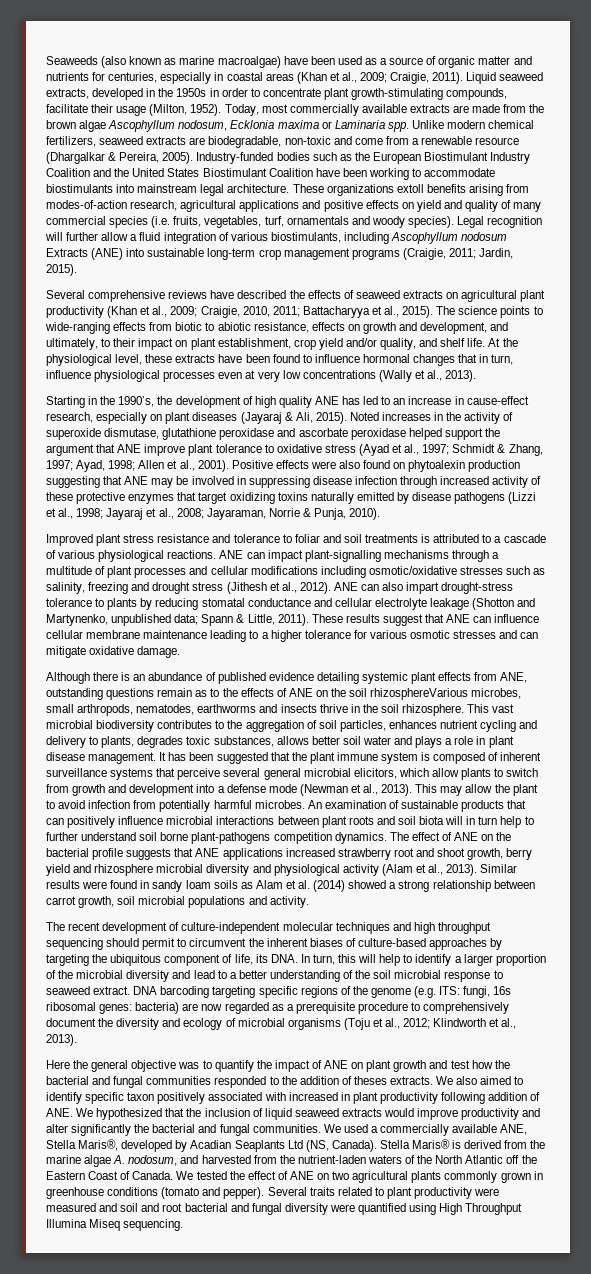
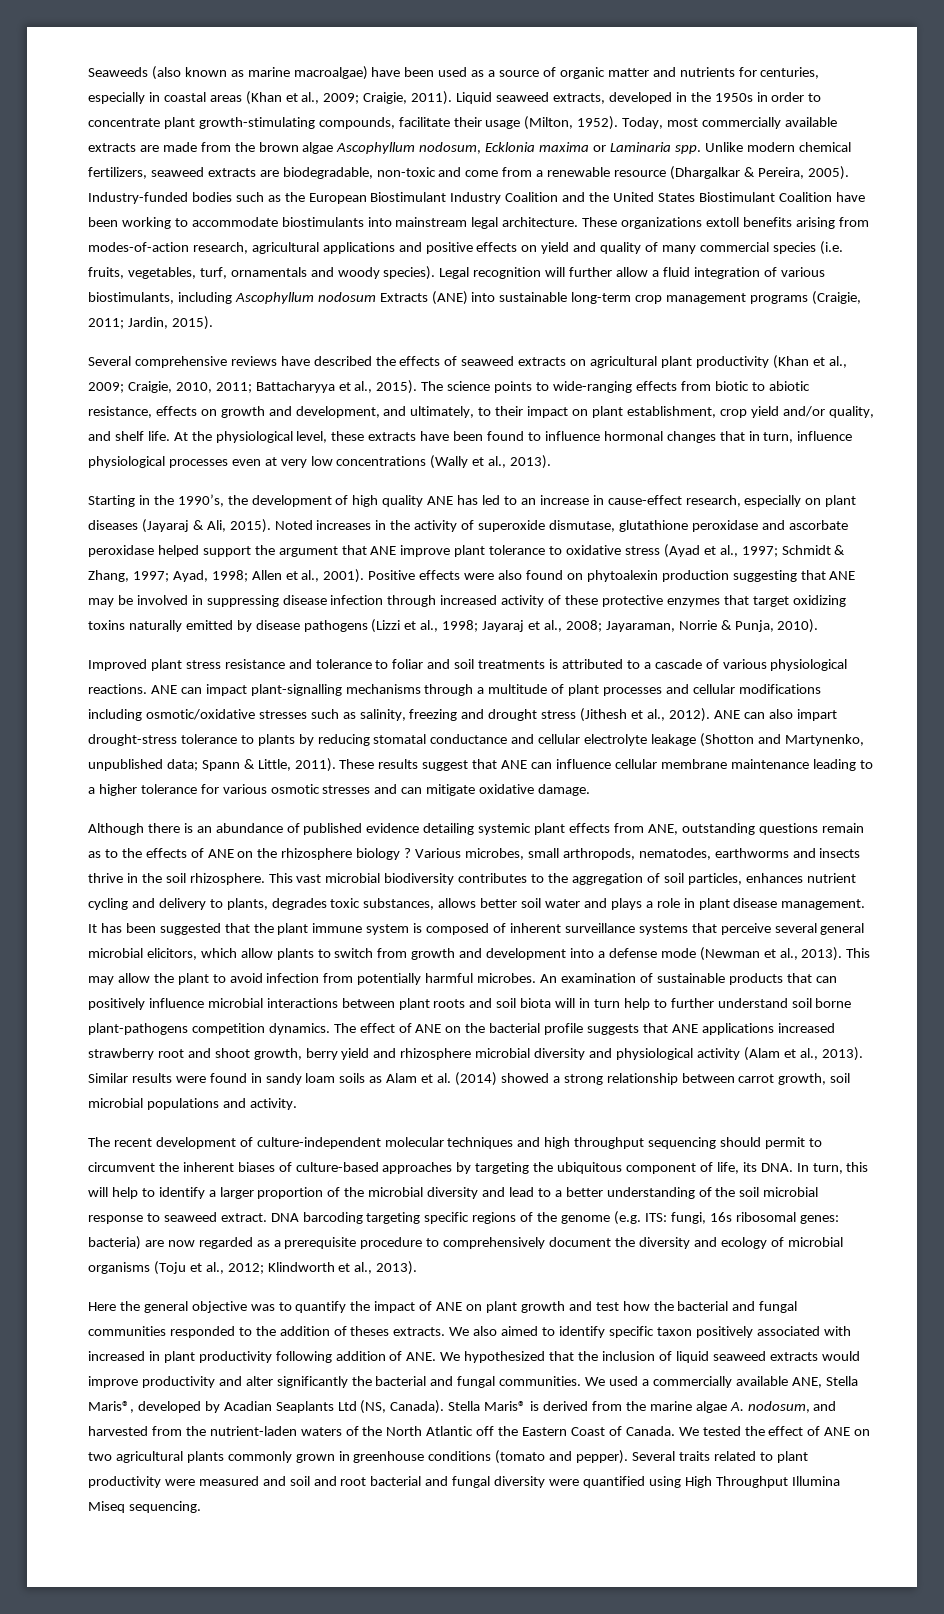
- Although there is an abundance of published evidence detailing systemic plant effects from ANE, outstanding questions remain as to the effects of ANE on the soil rhizosphereVarious microbes, small arthropods, nematodes, earthworms and insects thrive in the soil rhizosphere.
+ Although there is an abundance of published evidence detailing systemic plant effects from ANE, outstanding questions remain as to the effects of ANE on the rhizosphere biology ? Various microbes, small arthropods, nematodes, earthworms and insects thrive in the soil rhizosphere.

